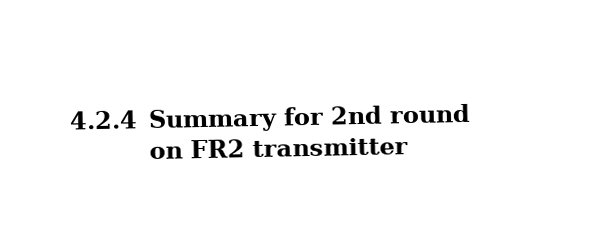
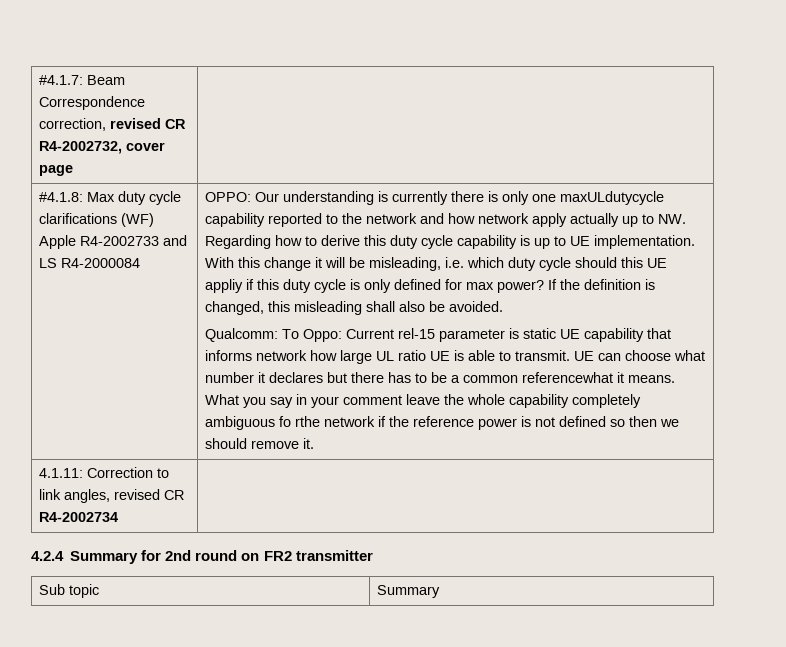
+ #4.1.7: Beam Correspondence correction, revised CR R4-2002732, cover page |
+ #4.1.8: Max duty cycle clarifications (WF) Apple R4-2002733 and LS R4-2000084 | OPPO: Our understanding is currently there is only one maxULdutycycle capability reported to the network and how network apply actually up to NW. Regarding how to derive this duty cycle capability is up to UE implementation. With this change it will be misleading, i.e. which duty cycle should this UE appliy if this duty cycle is only defined for max power? If the definition is changed, this misleading shall also be avoided.
+ Qualcomm: To Oppo: Current rel-15 parameter is static UE capability that informs network how large UL ratio UE is able to transmit. UE can choose what number it declares but there has to be a common referencewhat it means. What you say in your comment leave the whole capability completely ambiguous fo rthe network if the reference power is not defined so then we should remove it.
+ 4.1.11: Correction to link angles, revised CR R4-2002734 |
+ Sub topic | Summary

